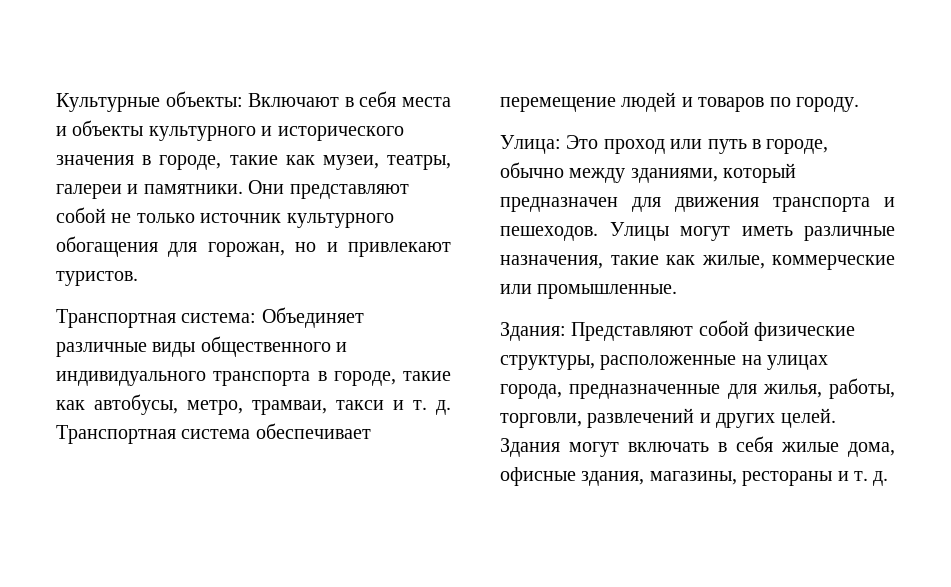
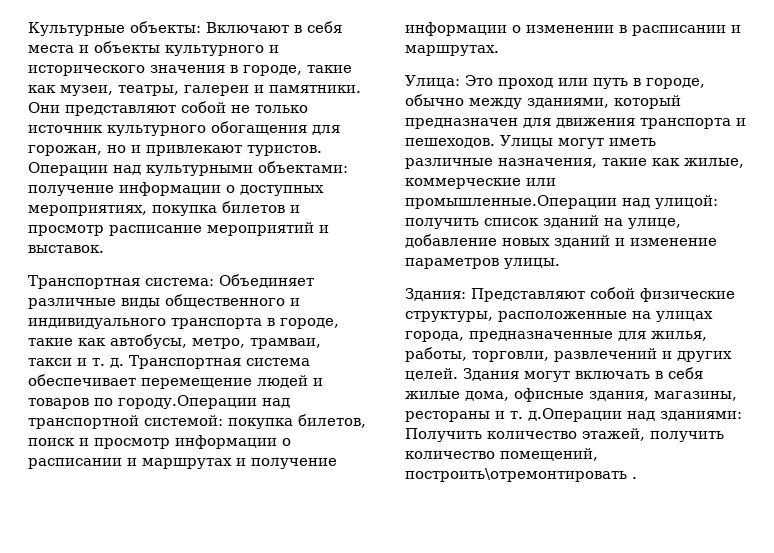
+ Операции над культурными объектами: получение информации о доступных мероприятиях, покупка билетов и просмотр расписание мероприятий и выставок.
- Транспортная система обеспечивает перемещение людей и товаров по городу.
+ Транспортная система обеспечивает перемещение людей и товаров по городу.Операции над транспортной системой: покупка билетов, поиск и просмотр информации о расписании и маршрутах и получение информации о изменении в расписании и маршрутах.
- Улицы могут иметь различные назначения, такие как жилые, коммерческие или промышленные.
+ Улицы могут иметь различные назначения, такие как жилые, коммерческие или промышленные.Операции над улицой: получить список зданий на улице, добавление новых зданий и изменение параметров улицы.
- Здания могут включать в себя жилые дома, офисные здания, магазины, рестораны и т. д.
+ Здания могут включать в себя жилые дома, офисные здания, магазины, рестораны и т. д.Операции над зданиями: Получить количество этажей, получить количество помещений, построить\отремонтировать .

